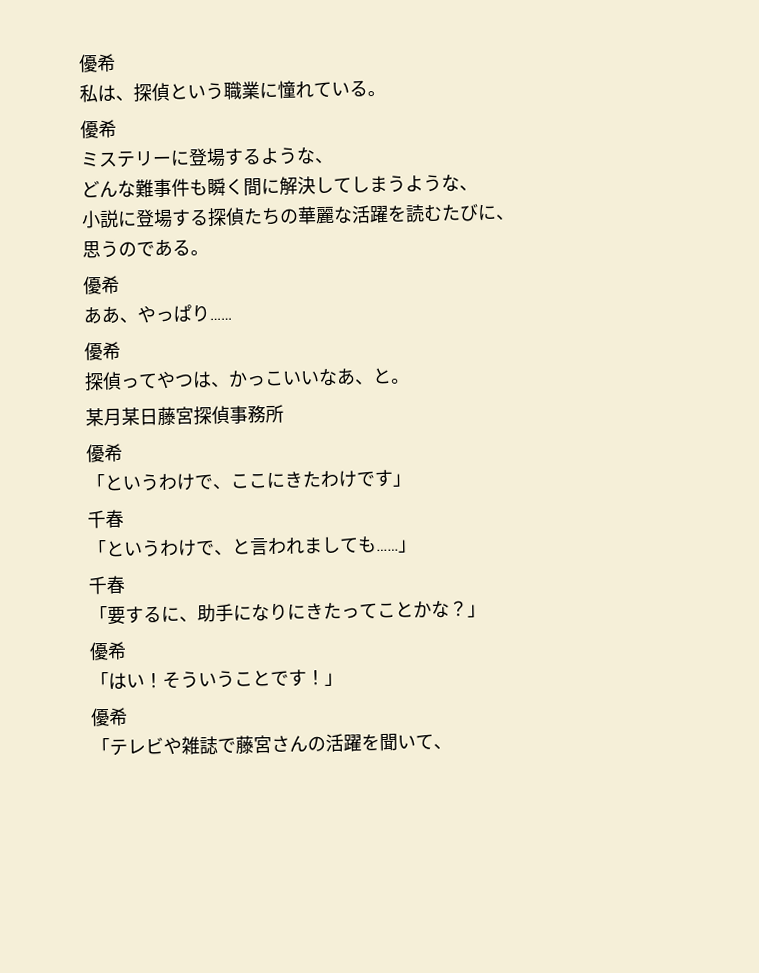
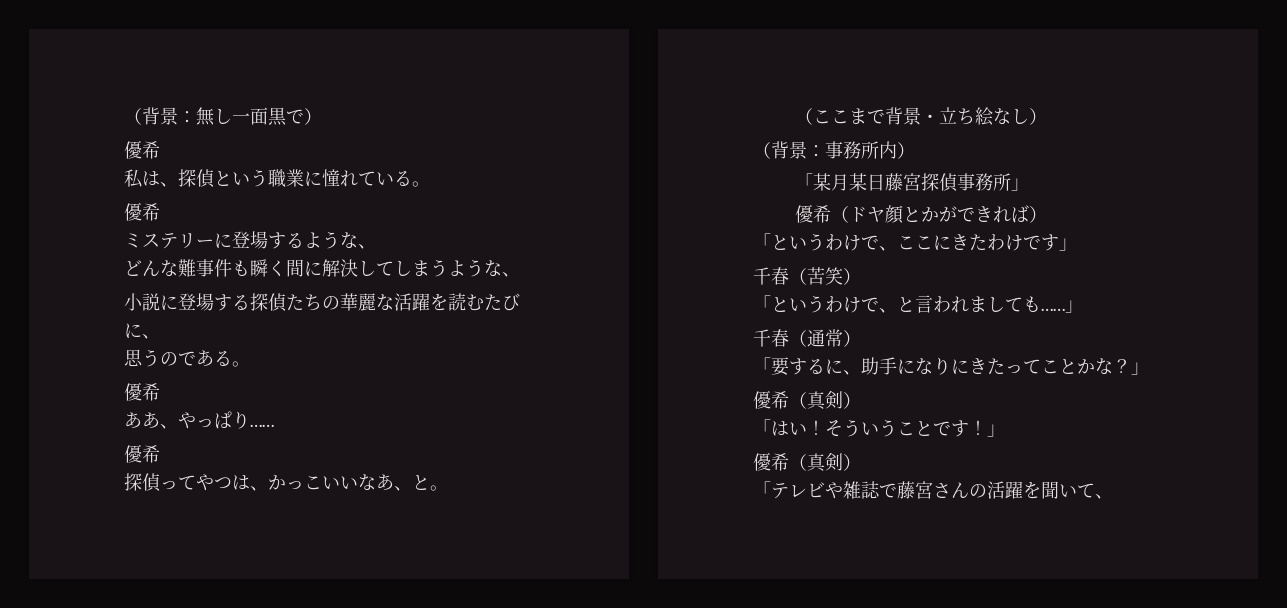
+ （背景：無し一面黒で）
- 某月某日藤宮探偵事務所
- 優希
+ （ここまで背景・立ち絵なし）
+ （背景：事務所内）
+ 「某月某日藤宮探偵事務所」
+ 優希（ドヤ顔とかができれば）
  「というわけで、ここにきたわけです」
- 千春
+ 千春（苦笑）
  「というわけで、と言われましても……」
- 千春
+ 千春（通常）
  「要するに、助手になりにきたってことかな？」
- 優希
+ 優希（真剣）
  そういうことです！」
- 優希
+ 優希（真剣）

